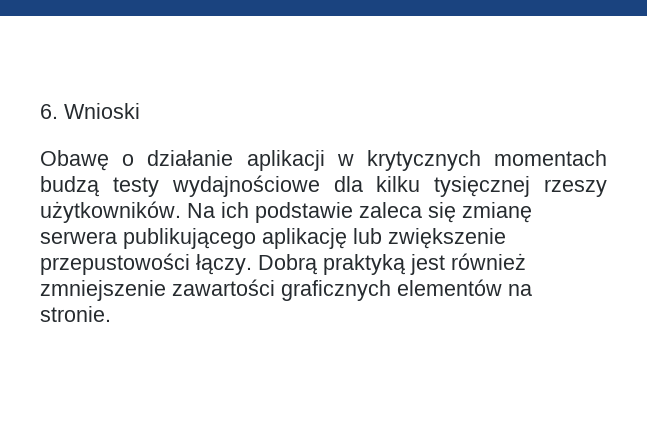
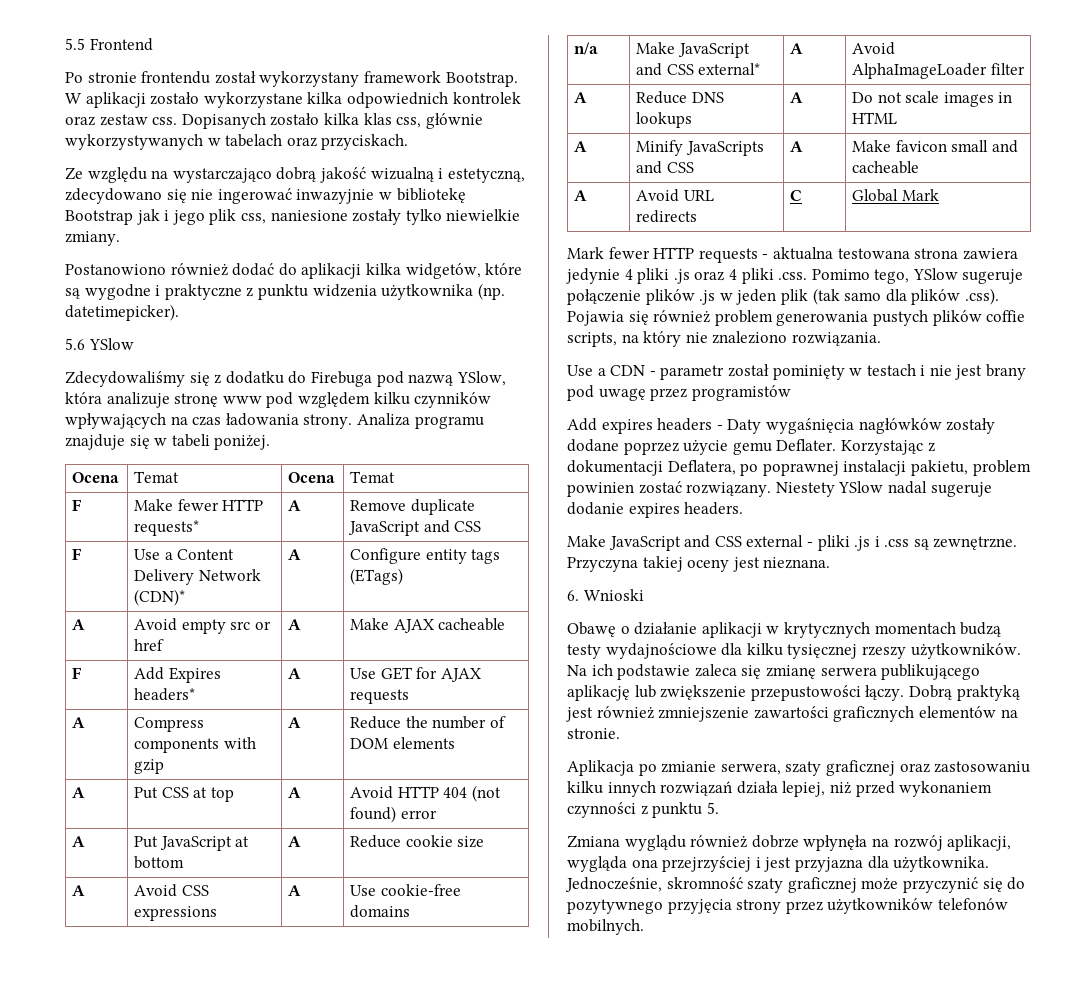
+ 5.5 Frontend
+ Po stronie frontendu został wykorzystany framework Bootstrap. W aplikacji zostało wykorzystane kilka odpowiednich kontrolek oraz zestaw css. Dopisanych zostało kilka klas css, głównie wykorzystywanych w tabelach oraz przyciskach.
+ Ze względu na wystarczająco dobrą jakość wizualną i estetyczną, zdecydowano się nie ingerować inwazyjnie w bibliotekę Bootstrap jak i jego plik css, naniesione zostały tylko niewielkie zmiany.
+ Postanowiono również dodać do aplikacji kilka widgetów, które są wygodne i praktyczne z punktu widzenia użytkownika (np. datetimepicker).
+ 5.6 YSlow
+ Zdecydowaliśmy się z dodatku do Firebuga pod nazwą YSlow, która analizuje stronę www pod względem kilku czynników wpływających na czas ładowania strony. Analiza programu znajduje się w tabeli poniżej.
+ Ocena | Temat | Ocena | Temat
+ F | Make fewer HTTP requests* | A | Remove duplicate JavaScript and CSS
+ F | Use a Content Delivery Network (CDN)* | A | Configure entity tags (ETags)
+ A | Avoid empty src or href | A | Make AJAX cacheable
+ F | Add Expires headers* | A | Use GET for AJAX requests
+ A | Compress components with gzip | A | Reduce the number of DOM elements
+ A | Put CSS at top | A | Avoid HTTP 404 (not found) error
+ A | Put JavaScript at bottom | A | Reduce cookie size
+ A | Avoid CSS expressions | A | Use cookie-free domains
+ n/a | Make JavaScript and CSS external* | A | Avoid AlphaImageLoader filter
+ A | Reduce DNS lookups | A | Do not scale images in HTML
+ A | Minify JavaScripts and CSS | A | Make favicon small and cacheable
+ A | Avoid URL redirects | C | Global Mark
+ Mark fewer HTTP requests - aktualna testowana strona zawiera jedynie 4 pliki .js oraz 4 pliki .css. Pomimo tego, YSlow sugeruje połączenie plików .js w jeden plik (tak samo dla plików .css). Pojawia się również problem generowania pustych plików coffie scripts, na który nie znaleziono rozwiązania.
+ Use a CDN - parametr został pominięty w testach i nie jest brany pod uwagę przez programistów
+ Add expires headers - Daty wygaśnięcia nagłówków zostały dodane poprzez użycie gemu Deflater. Korzystając z dokumentacji Deflatera, po poprawnej instalacji pakietu, problem powinien zostać rozwiązany. Niestety YSlow nadal sugeruje dodanie expires headers.
+ Make JavaScript and CSS external - pliki .js i .css są zewnętrzne. Przyczyna takiej oceny jest nieznana.
+ Aplikacja po zmianie serwera, szaty graficznej oraz zastosowaniu kilku innych rozwiązań działa lepiej, niż przed wykonaniem czynności z punktu 5.
+ Zmiana wyglądu również dobrze wpłynęła na rozwój aplikacji, wygląda ona przejrzyściej i jest przyjazna dla użytkownika. Jednocześnie, skromność szaty graficznej może przyczynić się do pozytywnego przyjęcia strony przez użytkowników telefonów mobilnych.

